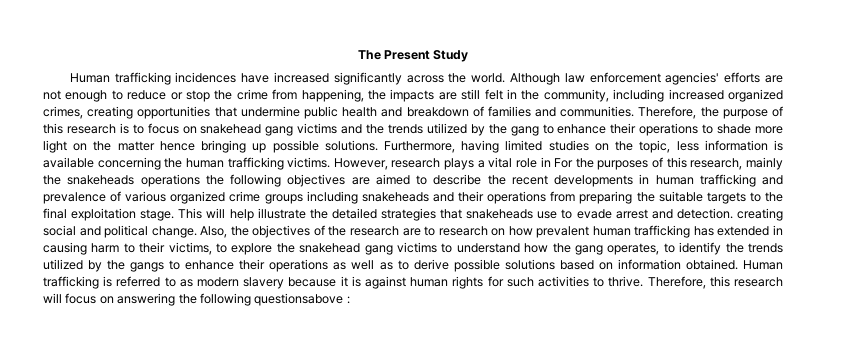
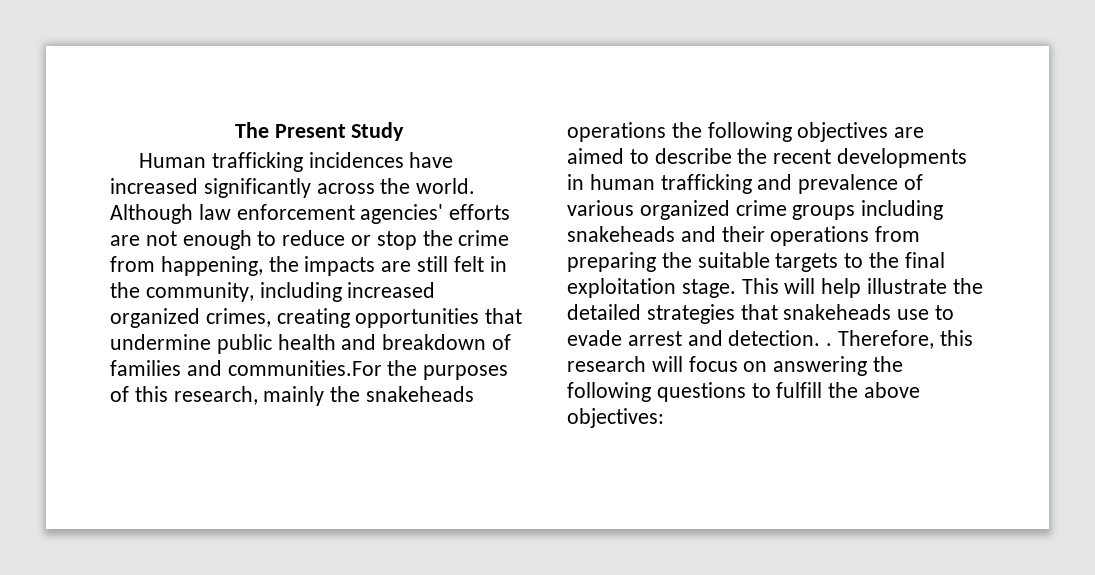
- Although law enforcement agencies' efforts are not enough to reduce or stop the crime from happening, the impacts are still felt in the community, including increased organized crimes, creating opportunities that undermine public health and breakdown of families and communities. Therefore, the purpose of this research is to focus on snakehead gang victims and the trends utilized by the gang to enhance their operations to shade more light on the matter hence bringing up possible solutions. Furthermore, having limited studies on the topic, less information is available concerning the human trafficking victims. However, research plays a vital role in For the purposes of this research, mainly the snakeheads operations the following objectives are aimed to describe the recent developments in human trafficking and prevalence of various organized crime groups including snakeheads and their operations from preparing the suitable targets to the final exploitation stage.
+ Although law enforcement agencies' efforts are not enough to reduce or stop the crime from happening, the impacts are still felt in the community, including increased organized crimes, creating opportunities that undermine public health and breakdown of families and communities.For the purposes of this research, mainly the snakeheads operations the following objectives are aimed to describe the recent developments in human trafficking and prevalence of various organized crime groups including snakeheads and their operations from preparing the suitable targets to the final exploitation stage.
- This will help illustrate the detailed strategies that snakeheads use to evade arrest and detection. creating social and political change. Also, the objectives of the research are to research on how prevalent human trafficking has extended in causing harm to their victims, to explore the snakehead gang victims to understand how the gang operates, to identify the trends utilized by the gangs to enhance their operations as well as to derive possible solutions based on information obtained. Human trafficking is referred to as modern slavery because it is against human rights for such activities to thrive.
+ This will help illustrate the detailed strategies that snakeheads use to evade arrest and detection. .
- Therefore, this research will focus on answering the following questionsabove :
+ Therefore, this research will focus on answering the following questions to fulfill the above objectives:

